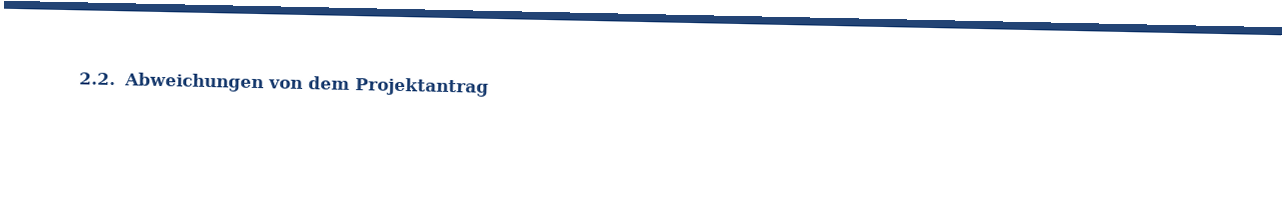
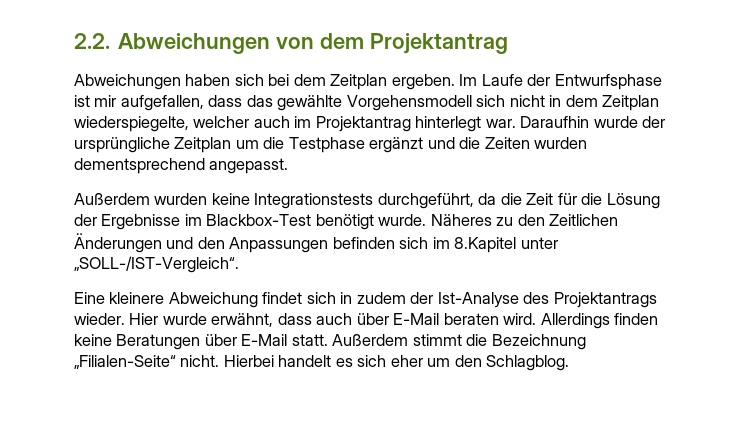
+ Abweichungen haben sich bei dem Zeitplan ergeben. Im Laufe der Entwurfsphase ist mir aufgefallen, dass das gewählte Vorgehensmodell sich nicht in dem Zeitplan wiederspiegelte, welcher auch im Projektantrag hinterlegt war. Daraufhin wurde der ursprüngliche Zeitplan um die Testphase ergänzt und die Zeiten wurden dementsprechend angepasst.
+ Außerdem wurden keine Integrationstests durchgeführt, da die Zeit für die Lösung der Ergebnisse im Blackbox-Test benötigt wurde. Näheres zu den Zeitlichen Änderungen und den Anpassungen befinden sich im 8.Kapitel unter „SOLL-/IST-Vergleich“.
+ Eine kleinere Abweichung findet sich in zudem der Ist-Analyse des Projektantrags wieder. Hier wurde erwähnt, dass auch über E-Mail beraten wird. Allerdings finden keine Beratungen über E-Mail statt. Außerdem stimmt die Bezeichnung „Filialen-Seite“ nicht. Hierbei handelt es sich eher um den Schlagblog.

